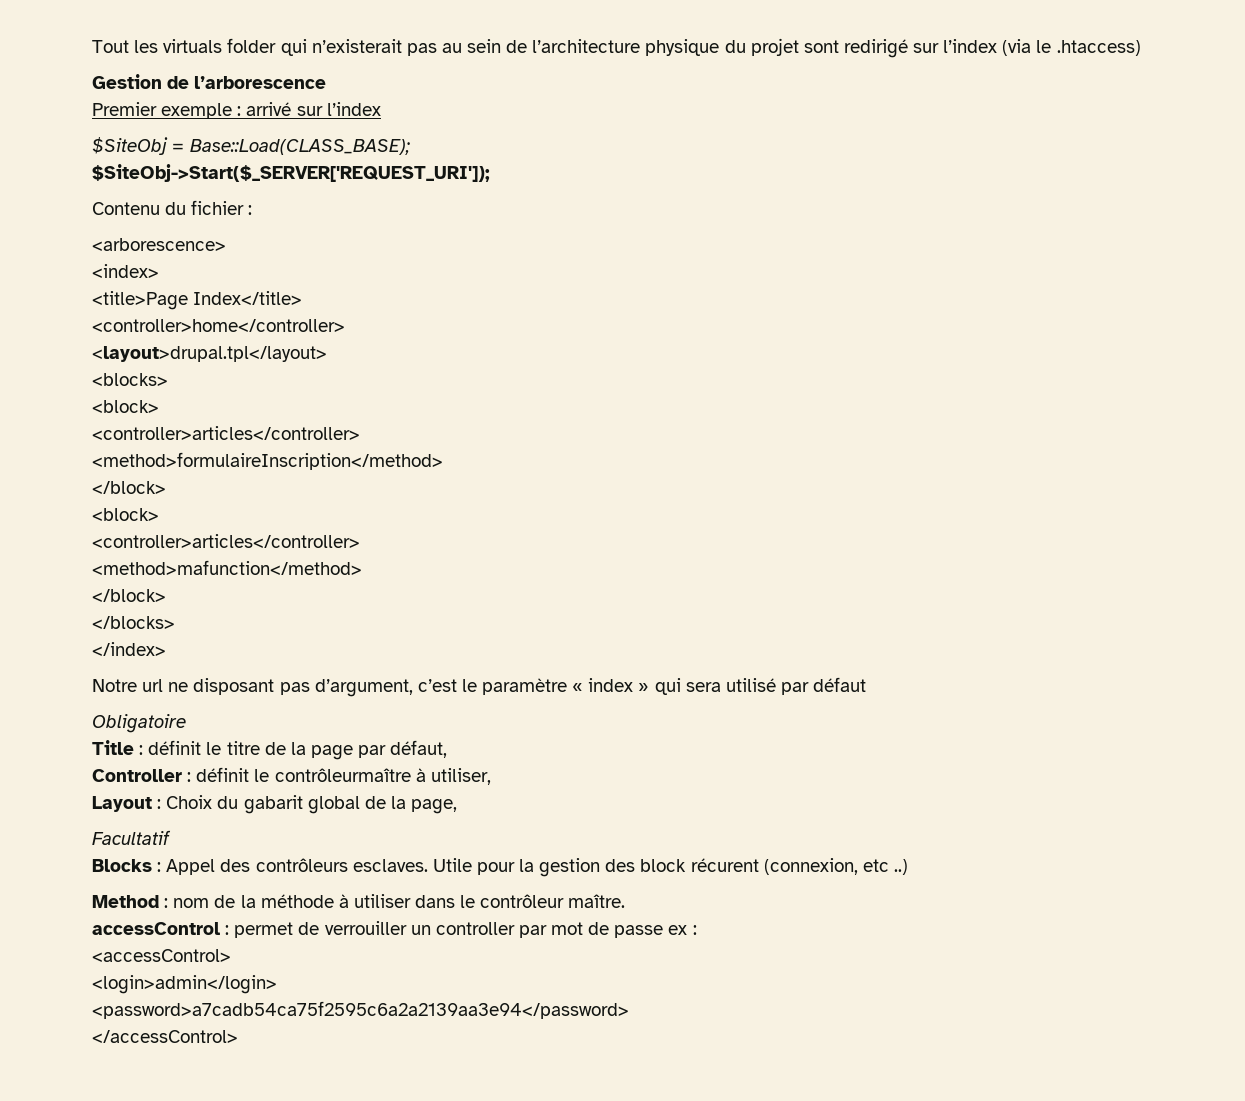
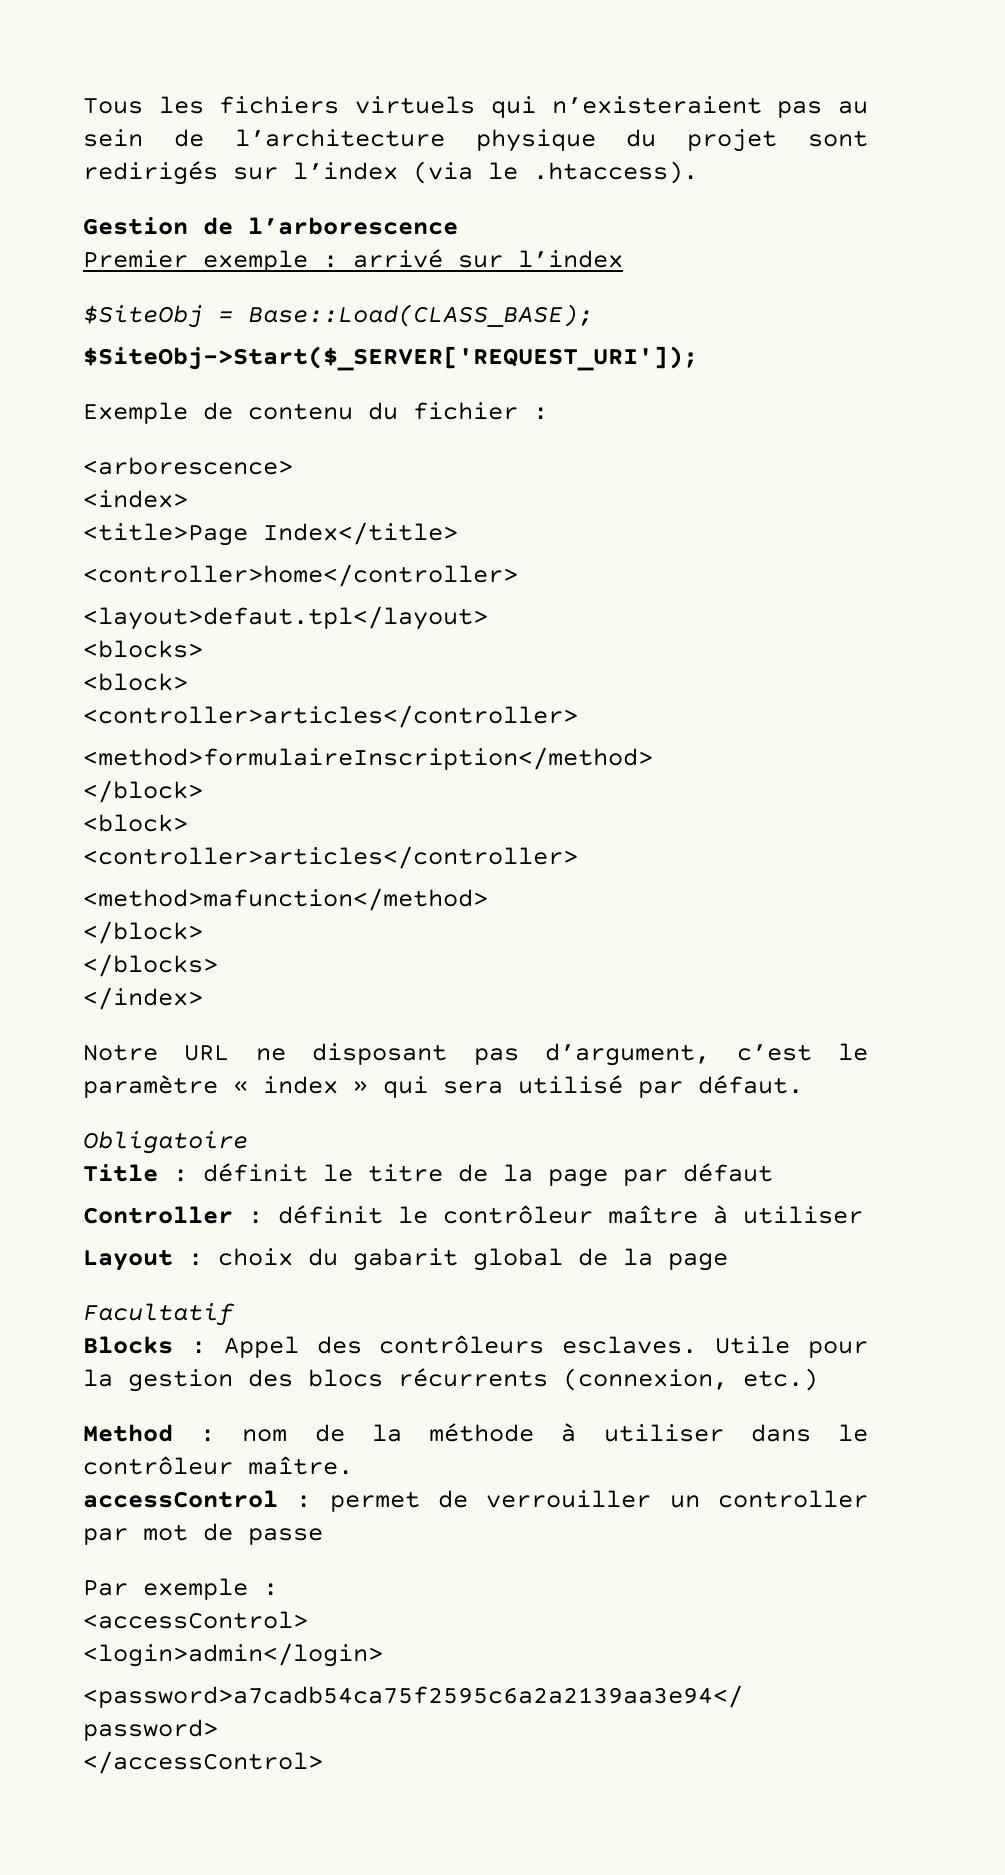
- Tout les virtuals folder qui n’existerait pas au sein de l’architecture physique du projet sont redirigé sur l’index (via le .htaccess)
+ Tous les fichiers virtuels qui n’existeraient pas au sein de l’architecture physique du projet sont redirigés sur l’index (via le .htaccess).
- Contenu du fichier :
+ Exemple de contenu du fichier :
- <layout>drupal.tpl</layout>
+ <layout>defaut.tpl</layout>
- Notre url ne disposant pas d’argument, c’est le paramètre « index » qui sera utilisé par défaut
+ Notre URL ne disposant pas d’argument, c’est le paramètre « index » qui sera utilisé par défaut.
- Title : définit le titre de la page par défaut,
+ Title : définit le titre de la page par défaut
- Controller : définit le contrôleurmaître à utiliser,
+ Controller : définit le contrôleur maître à utiliser
- Layout : Choix du gabarit global de la page,
+ Layout : choix du gabarit global de la page
- Utile pour la gestion des block récurent (connexion, etc ..)
+ Utile pour la gestion des blocs récurrents (connexion, etc.)
- accessControl : permet de verrouiller un controller par mot de passe ex :
+ accessControl : permet de verrouiller un controller par mot de passe
+ Par exemple :

